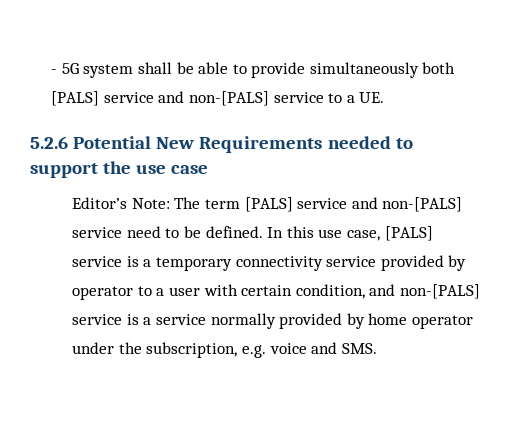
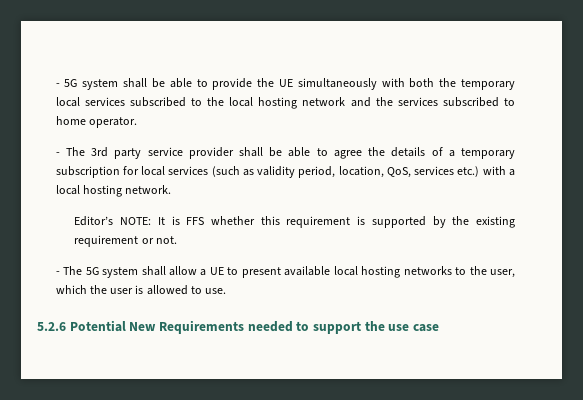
- - 5G system shall be able to provide simultaneously both [PALS] service and non-[PALS] service to a UE.
+ - 5G system shall be able to provide the UE simultaneously with both the temporary local services subscribed to the local hosting network and the services subscribed to home operator.
+ - The 3rd party service provider shall be able to agree the details of a temporary subscription for local services (such as validity period, location, QoS, services etc.) with a local hosting network.
+ Editor’s NOTE: It is FFS whether this requirement is supported by the existing requirement or not.
+ - The 5G system shall allow a UE to present available local hosting networks to the user, which the user is allowed to use.
- Editor’s Note: The term [PALS] service and non-[PALS] service need to be defined. In this use case, [PALS] service is a temporary connectivity service provided by operator to a user with certain condition, and non-[PALS] service is a service normally provided by home operator under the subscription, e.g. voice and SMS.

